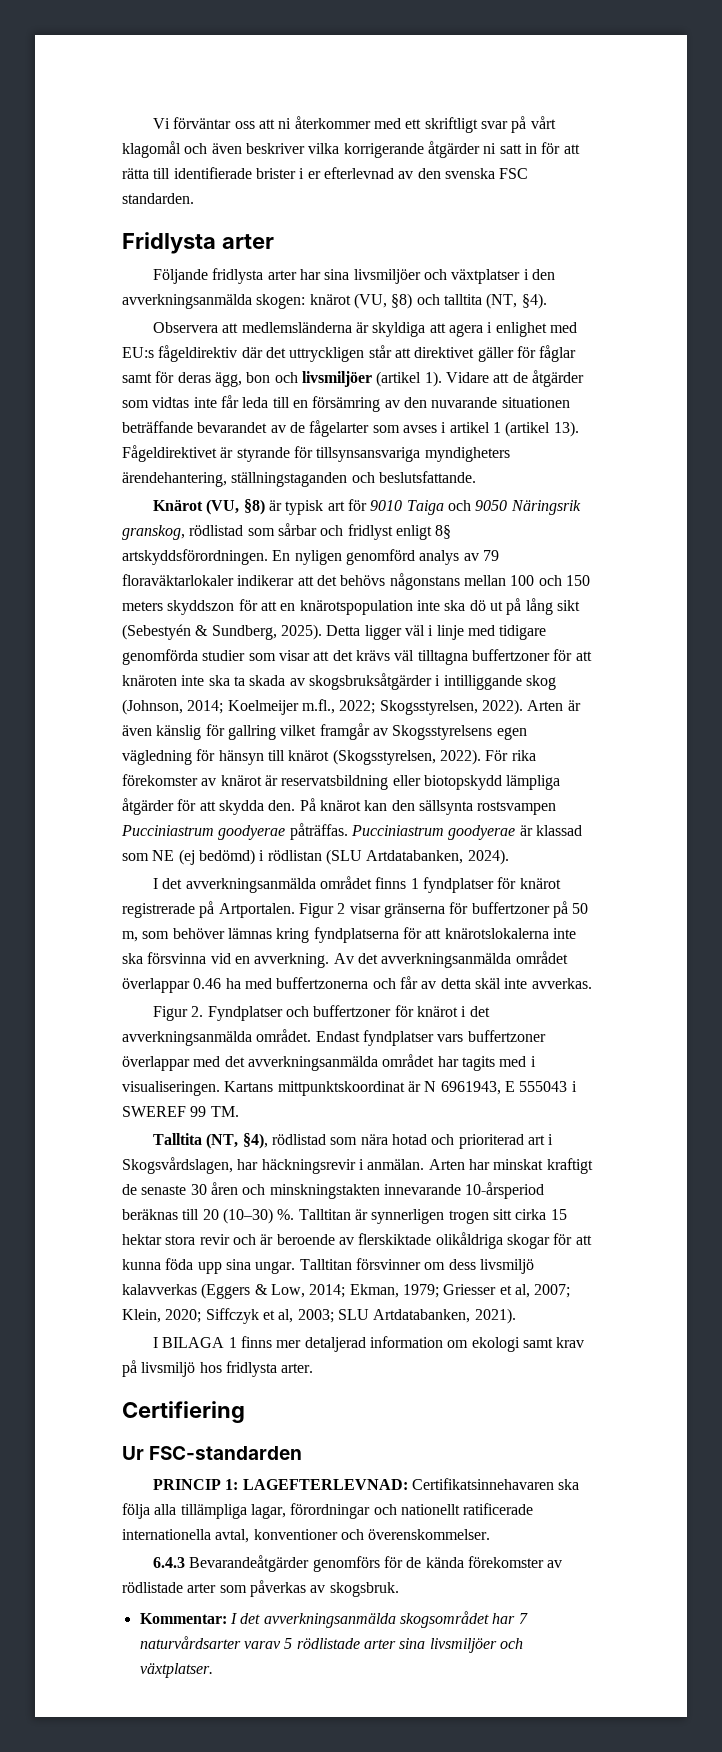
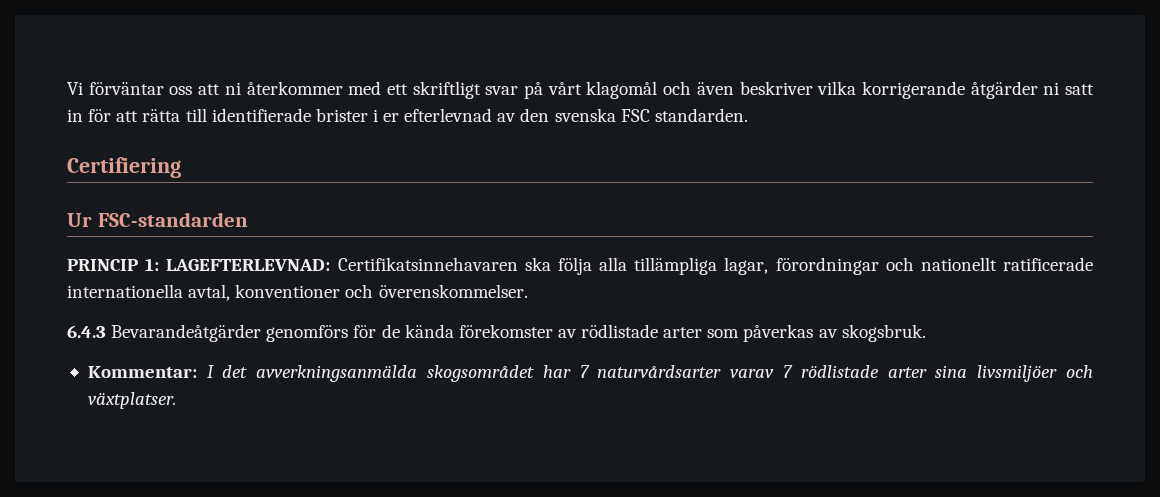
- Fridlysta arter
- Följande fridlysta arter har sina livsmiljöer och växtplatser i den avverkningsanmälda skogen: knärot (VU, §8) och talltita (NT, §4).
- Observera att medlemsländerna är skyldiga att agera i enlighet med EU:s fågeldirektiv där det uttryckligen står att direktivet gäller för fåglar samt för deras ägg, bon och livsmiljöer (artikel 1). Vidare att de åtgärder som vidtas inte får leda till en försämring av den nuvarande situationen beträffande bevarandet av de fågelarter som avses i artikel 1 (artikel 13). Fågeldirektivet är styrande för tillsynsansvariga myndigheters ärendehantering, ställningstaganden och beslutsfattande.
- Knärot (VU, §8) är typisk art för 9010 Taiga och 9050 Näringsrik granskog, rödlistad som sårbar och fridlyst enligt 8§ artskyddsförordningen. En nyligen genomförd analys av 79 floraväktarlokaler indikerar att det behövs någonstans mellan 100 och 150 meters skyddszon för att en knärotspopulation inte ska dö ut på lång sikt (Sebestyén & Sundberg, 2025). Detta ligger väl i linje med tidigare genomförda studier som visar att det krävs väl tilltagna buffertzoner för att knäroten inte ska ta skada av skogsbruksåtgärder i intilliggande skog (Johnson, 2014; Koelmeijer m.fl., 2022; Skogsstyrelsen, 2022). Arten är även känslig för gallring vilket framgår av Skogsstyrelsens egen vägledning för hänsyn till knärot (Skogsstyrelsen, 2022). För rika förekomster av knärot är reservatsbildning eller biotopskydd lämpliga åtgärder för att skydda den. På knärot kan den sällsynta rostsvampen Pucciniastrum goodyerae påträffas. Pucciniastrum goodyerae är klassad som NE (ej bedömd) i rödlistan (SLU Artdatabanken, 2024).
- I det avverkningsanmälda området finns 1 fyndplatser för knärot registrerade på Artportalen. Figur 2 visar gränserna för buffertzoner på 50 m, som behöver lämnas kring fyndplatserna för att knärotslokalerna inte ska försvinna vid en avverkning. Av det avverkningsanmälda området överlappar 0.46 ha med buffertzonerna och får av detta skäl inte avverkas.
- Figur 2. Fyndplatser och buffertzoner för knärot i det avverkningsanmälda området. Endast fyndplatser vars buffertzoner överlappar med det avverkningsanmälda området har tagits med i visualiseringen. Kartans mittpunktskoordinat är N 6961943, E 555043 i SWEREF 99 TM.
- Talltita (NT, §4), rödlistad som nära hotad och prioriterad art i Skogsvårdslagen, har häckningsrevir i anmälan. Arten har minskat kraftigt de senaste 30 åren och minskningstakten innevarande 10-årsperiod beräknas till 20 (10–30) %. Talltitan är synnerligen trogen sitt cirka 15 hektar stora revir och är beroende av flerskiktade olikåldriga skogar för att kunna föda upp sina ungar. Talltitan försvinner om dess livsmiljö kalavverkas (Eggers & Low, 2014; Ekman, 1979; Griesser et al, 2007; Klein, 2020; Siffczyk et al, 2003; SLU Artdatabanken, 2021).
- I BILAGA 1 finns mer detaljerad information om ekologi samt krav på livsmiljö hos fridlysta arter.
- Kommentar: I det avverkningsanmälda skogsområdet har 7 naturvårdsarter varav 5 rödlistade arter sina livsmiljöer och växtplatser.
+ Kommentar: I det avverkningsanmälda skogsområdet har 7 naturvårdsarter varav 7 rödlistade arter sina livsmiljöer och växtplatser.

